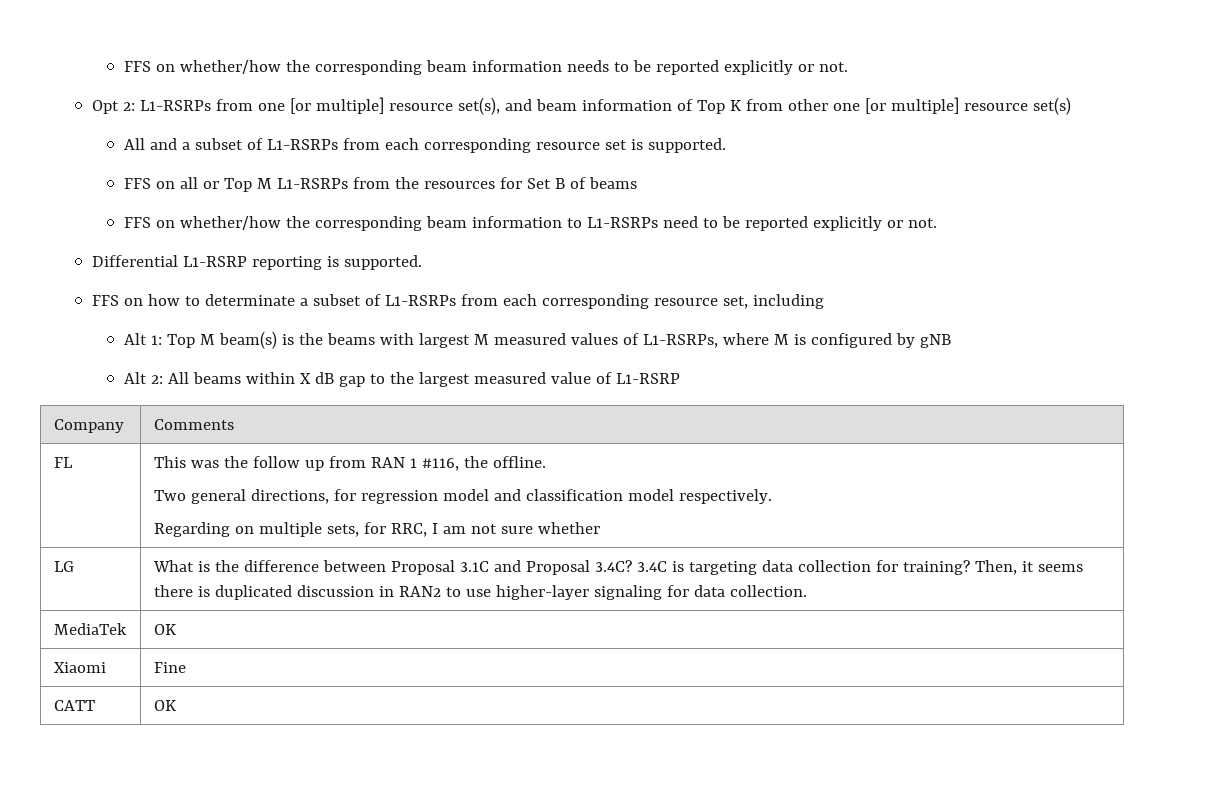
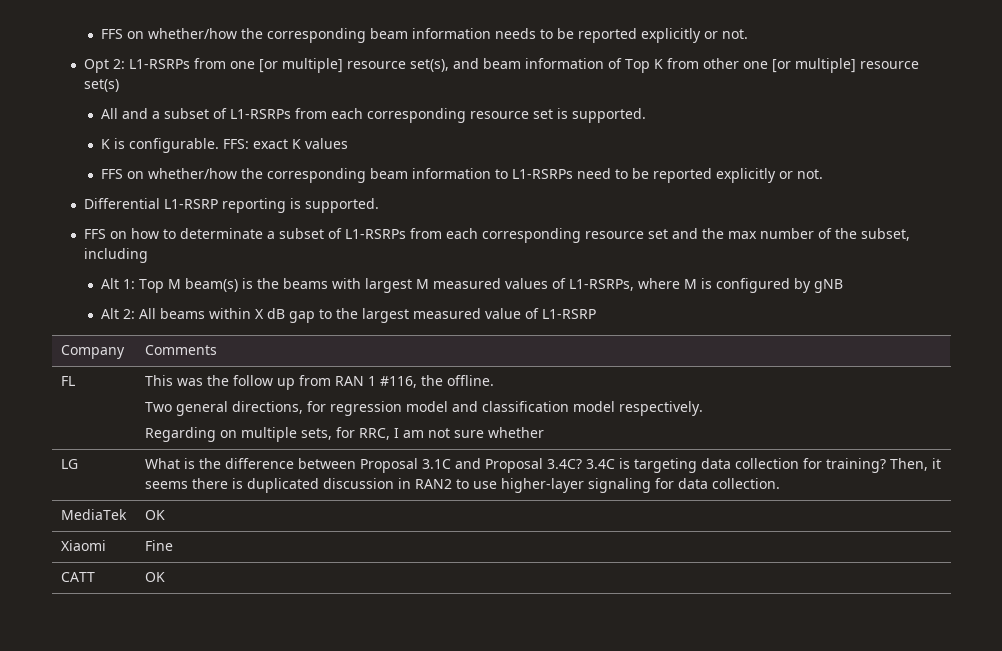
- FFS on all or Top M L1-RSRPs from the resources for Set B of beams
+ K is configurable. FFS: exact K values
- FFS on how to determinate a subset of L1-RSRPs from each corresponding resource set, including
+ FFS on how to determinate a subset of L1-RSRPs from each corresponding resource set and the max number of the subset, including

